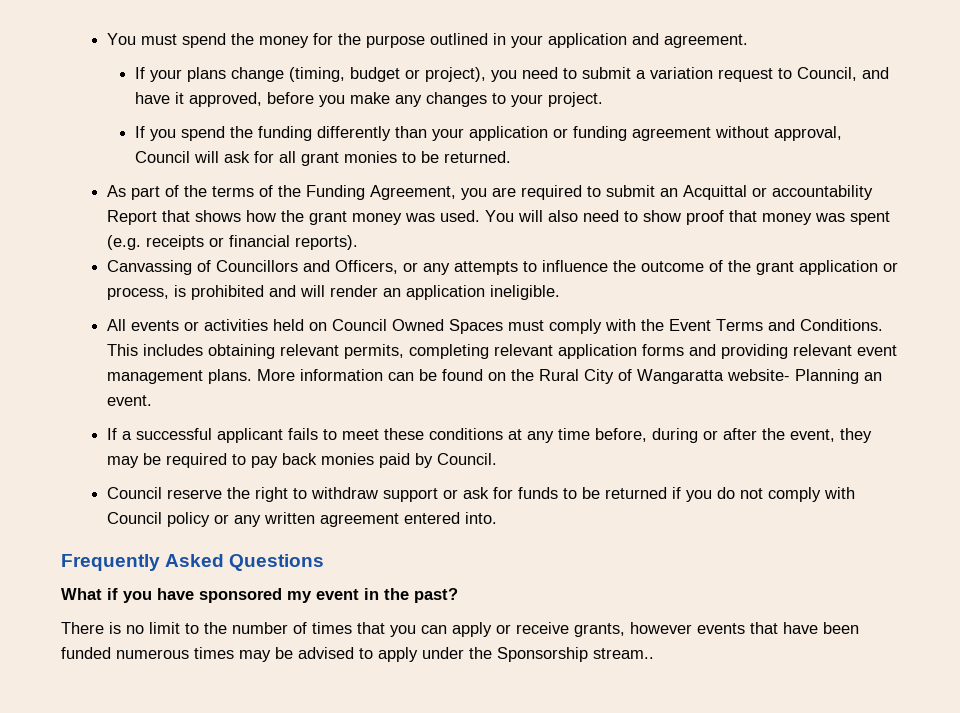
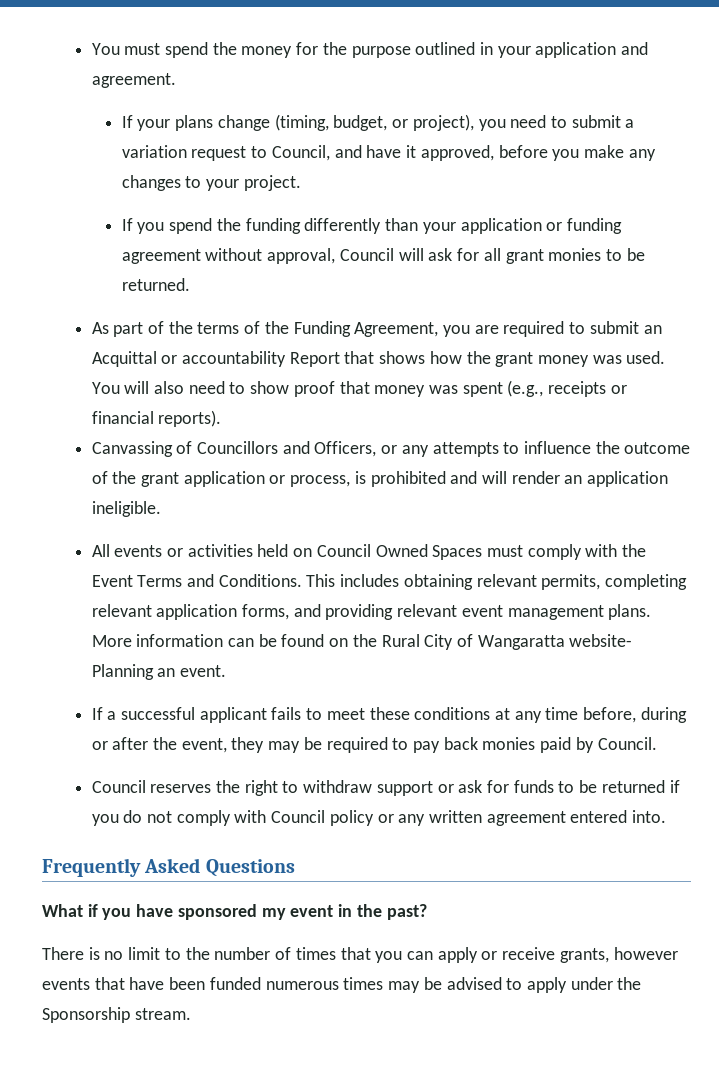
- If your plans change (timing, budget or project), you need to submit a variation request to Council, and have it approved, before you make any changes to your project.
+ If your plans change (timing, budget, or project), you need to submit a variation request to Council, and have it approved, before you make any changes to your project.
- You will also need to show proof that money was spent (e.g. receipts or financial reports).
+ You will also need to show proof that money was spent (e.g., receipts or financial reports).
- This includes obtaining relevant permits, completing relevant application forms and providing relevant event management plans.
+ This includes obtaining relevant permits, completing relevant application forms, and providing relevant event management plans.
- Council reserve the right to withdraw support or ask for funds to be returned if you do not comply with Council policy or any written agreement entered into.
+ Council reserves the right to withdraw support or ask for funds to be returned if you do not comply with Council policy or any written agreement entered into.
- There is no limit to the number of times that you can apply or receive grants, however events that have been funded numerous times may be advised to apply under the Sponsorship stream..
+ There is no limit to the number of times that you can apply or receive grants, however events that have been funded numerous times may be advised to apply under the Sponsorship stream.

